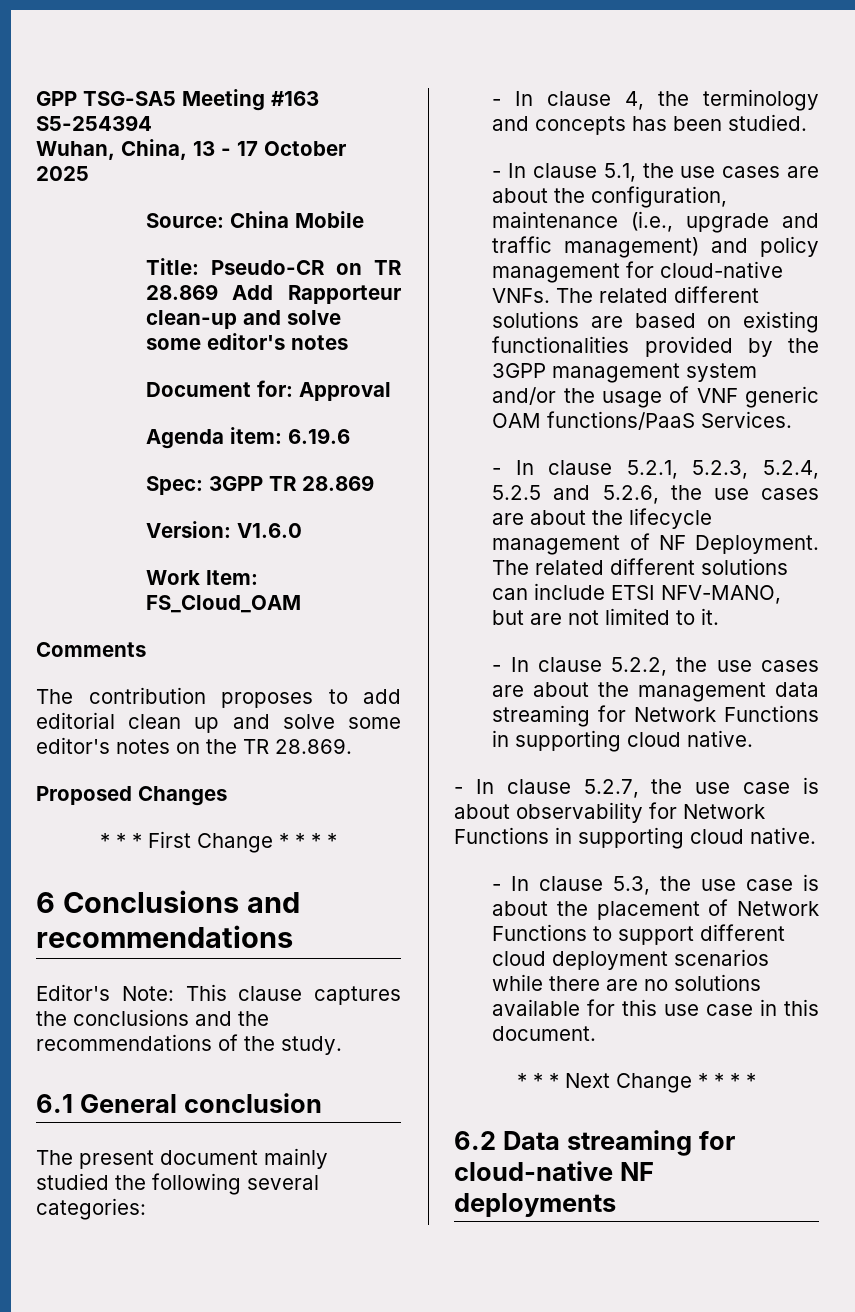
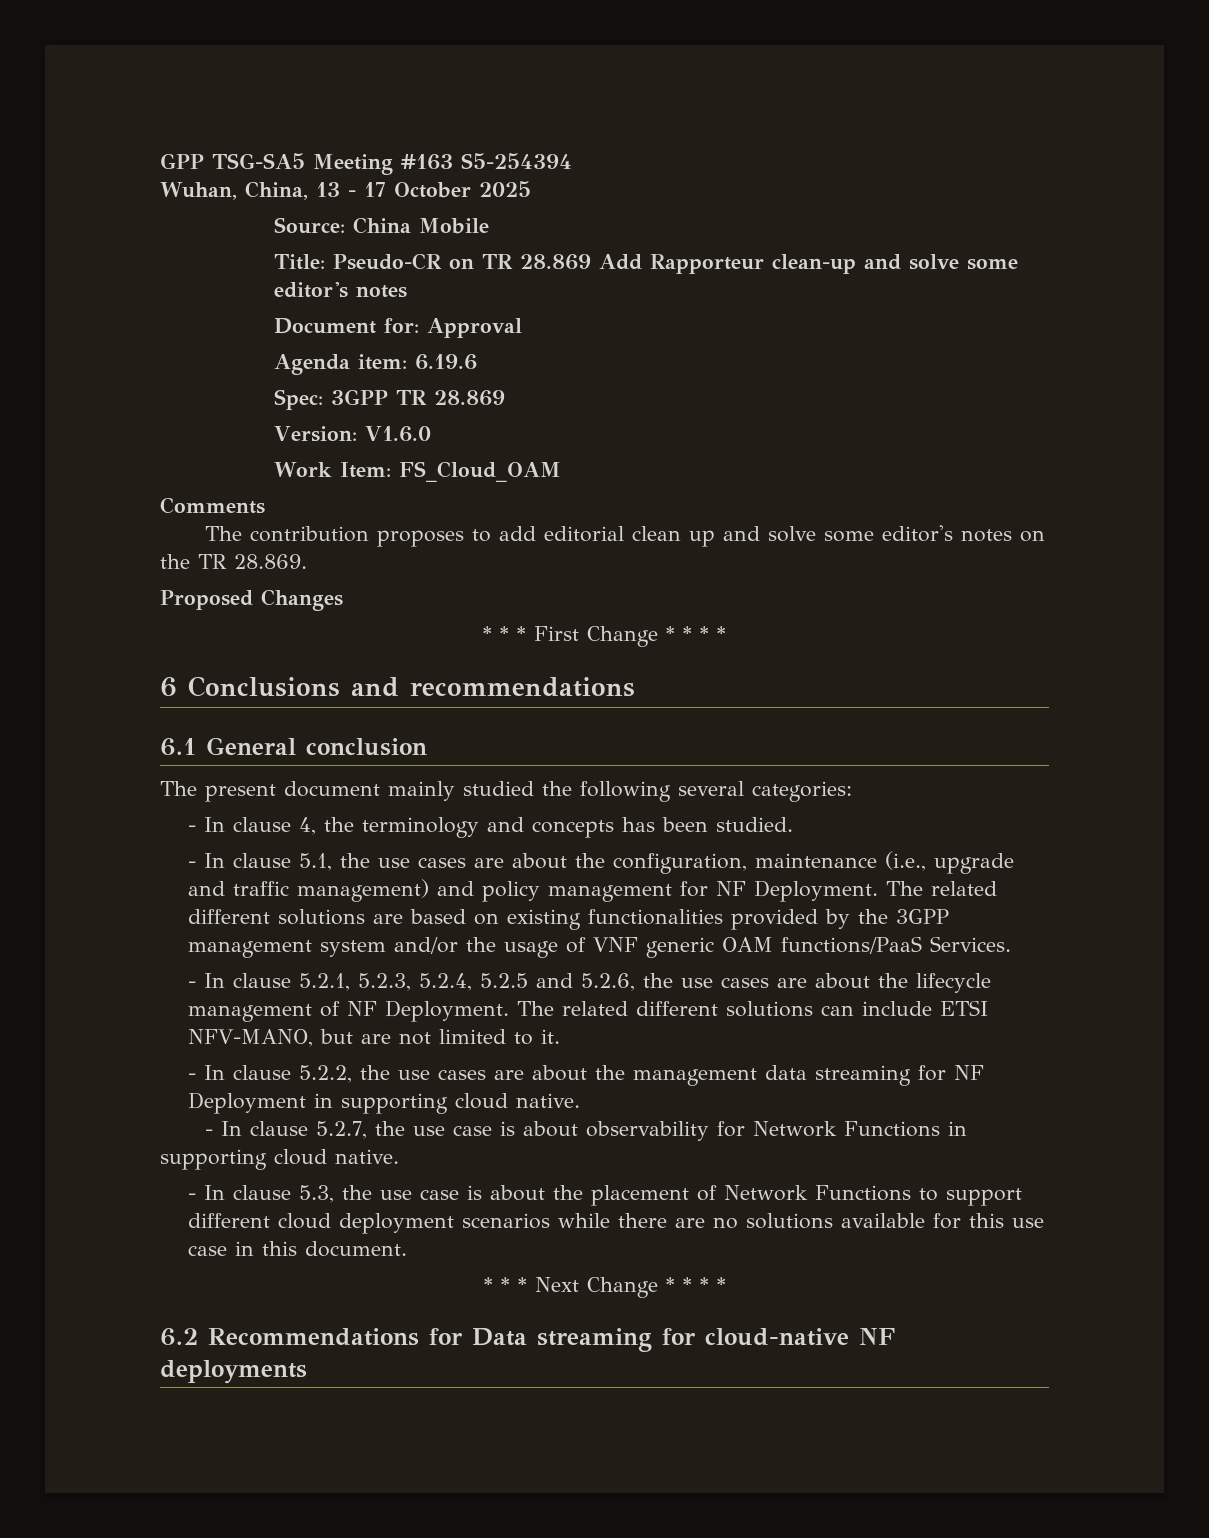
- Editor's Note: This clause captures the conclusions and the recommendations of the study.
- - In clause 5.1, the use cases are about the configuration, maintenance (i.e., upgrade and traffic management) and policy management for cloud-native VNFs.
+ - In clause 5.1, the use cases are about the configuration, maintenance (i.e., upgrade and traffic management) and policy management for NF Deployment.
- - In clause 5.2.2, the use cases are about the management data streaming for Network Functions in supporting cloud native.
+ - In clause 5.2.2, the use cases are about the management data streaming for NF Deployment in supporting cloud native.
- 6.2 Data streaming for cloud-native NF deployments
+ 6.2 Recommendations for Data streaming for cloud-native NF deployments

